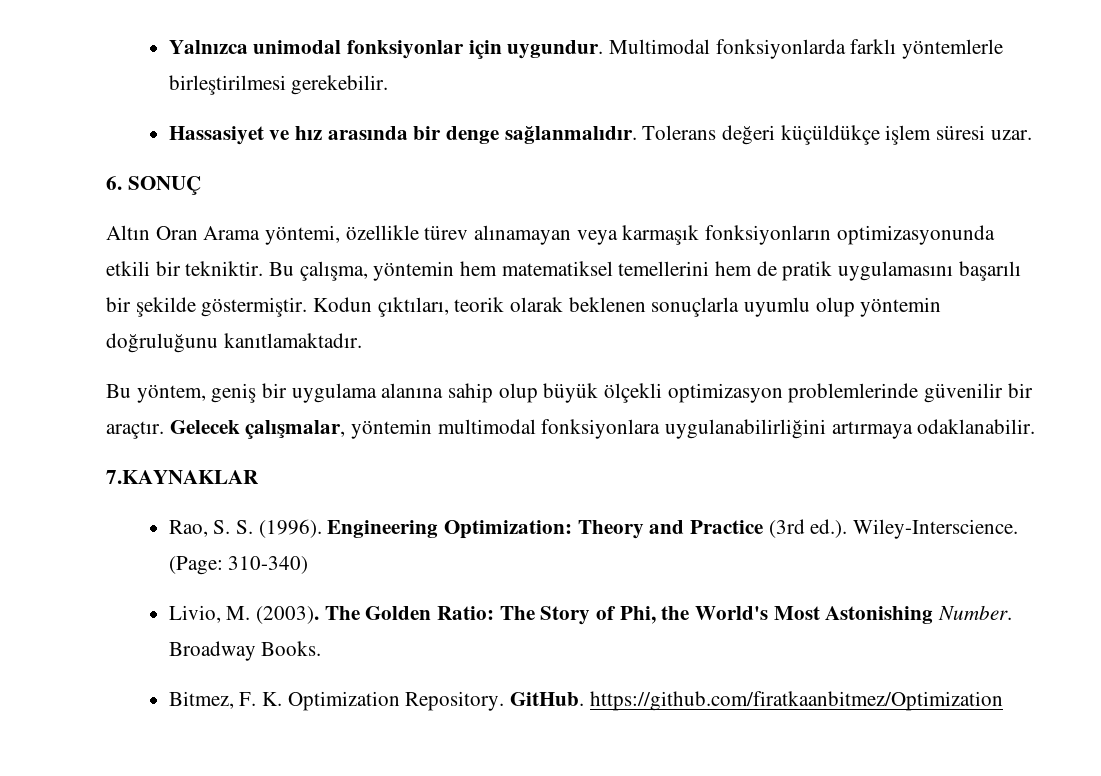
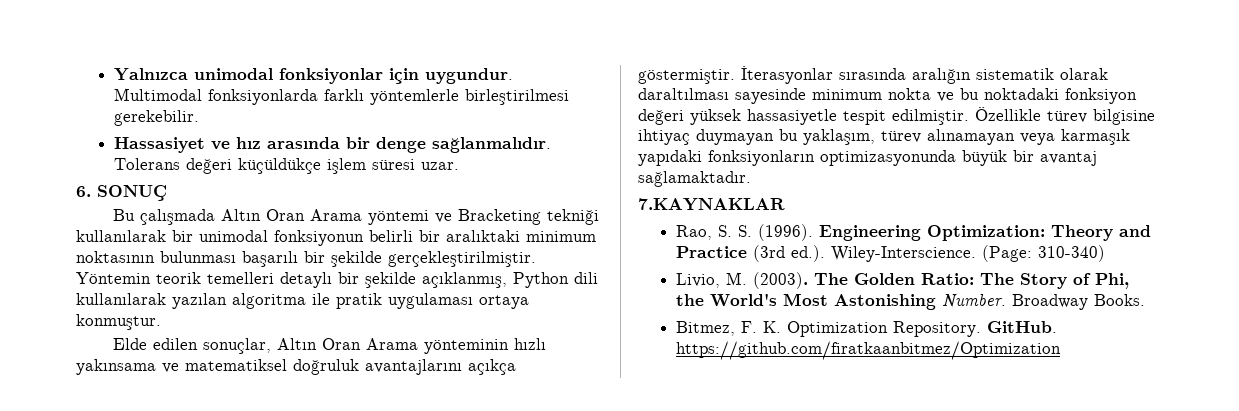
- Altın Oran Arama yöntemi, özellikle türev alınamayan veya karmaşık fonksiyonların optimizasyonunda etkili bir tekniktir. Bu çalışma, yöntemin hem matematiksel temellerini hem de pratik uygulamasını başarılı bir şekilde göstermiştir. Kodun çıktıları, teorik olarak beklenen sonuçlarla uyumlu olup yöntemin doğruluğunu kanıtlamaktadır.
- Bu yöntem, geniş bir uygulama alanına sahip olup büyük ölçekli optimizasyon problemlerinde güvenilir bir araçtır. Gelecek çalışmalar, yöntemin multimodal fonksiyonlara uygulanabilirliğini artırmaya odaklanabilir.
+ Bu çalışmada Altın Oran Arama yöntemi ve Bracketing tekniği kullanılarak bir unimodal fonksiyonun belirli bir aralıktaki minimum noktasının bulunması başarılı bir şekilde gerçekleştirilmiştir. Yöntemin teorik temelleri detaylı bir şekilde açıklanmış, Python dili kullanılarak yazılan algoritma ile pratik uygulaması ortaya konmuştur.
+ Elde edilen sonuçlar, Altın Oran Arama yönteminin hızlı yakınsama ve matematiksel doğruluk avantajlarını açıkça göstermiştir. İterasyonlar sırasında aralığın sistematik olarak daraltılması sayesinde minimum nokta ve bu noktadaki fonksiyon değeri yüksek hassasiyetle tespit edilmiştir. Özellikle türev bilgisine ihtiyaç duymayan bu yaklaşım, türev alınamayan veya karmaşık yapıdaki fonksiyonların optimizasyonunda büyük bir avantaj sağlamaktadır.

